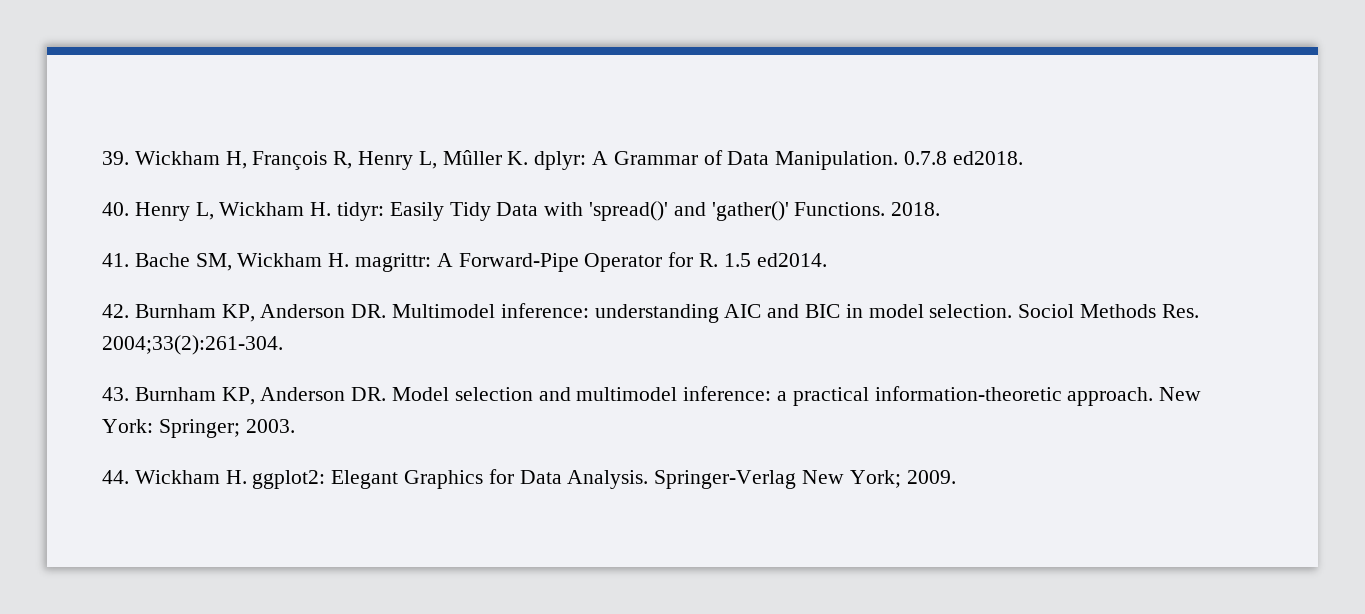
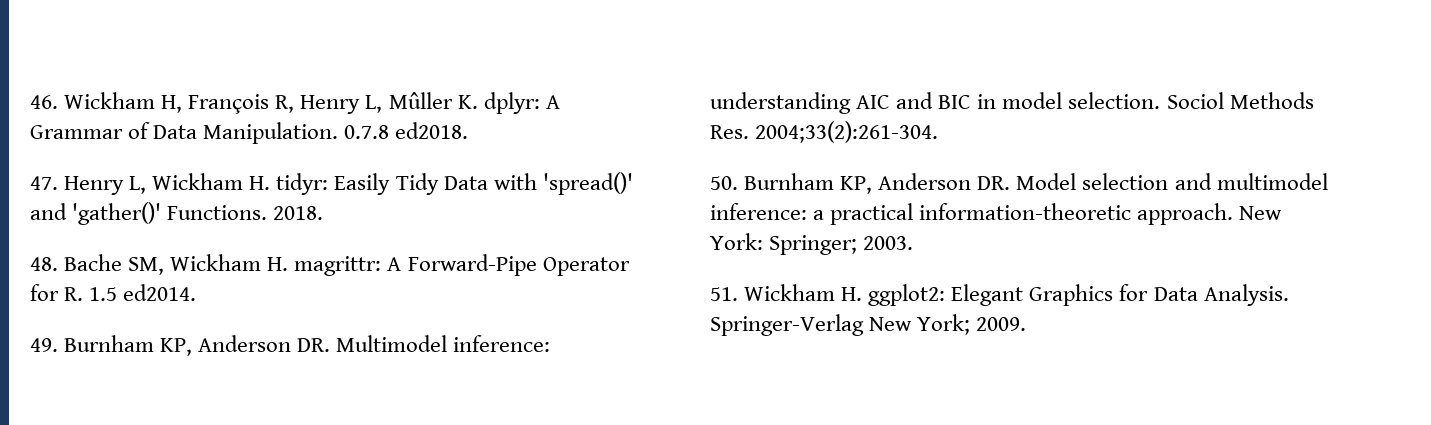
- 39. Wickham H, François R, Henry L, Mûller K. dplyr: A Grammar of Data Manipulation.
+ 46. Wickham H, François R, Henry L, Mûller K. dplyr: A Grammar of Data Manipulation.
- 40. Henry L, Wickham H. tidyr: Easily Tidy Data with 'spread()' and 'gather()' Functions.
+ 47. Henry L, Wickham H. tidyr: Easily Tidy Data with 'spread()' and 'gather()' Functions.
- 41. Bache SM, Wickham H. magrittr: A Forward-Pipe Operator for R. 1.5 ed2014.
+ 48. Bache SM, Wickham H. magrittr: A Forward-Pipe Operator for R. 1.5 ed2014.
- 42. Burnham KP, Anderson DR. Multimodel inference: understanding AIC and BIC in model selection.
+ 49. Burnham KP, Anderson DR. Multimodel inference: understanding AIC and BIC in model selection.
- 43. Burnham KP, Anderson DR. Model selection and multimodel inference: a practical information-theoretic approach.
+ 50. Burnham KP, Anderson DR. Model selection and multimodel inference: a practical information-theoretic approach.
- 44. Wickham H. ggplot2: Elegant Graphics for Data Analysis.
+ 51. Wickham H. ggplot2: Elegant Graphics for Data Analysis.

